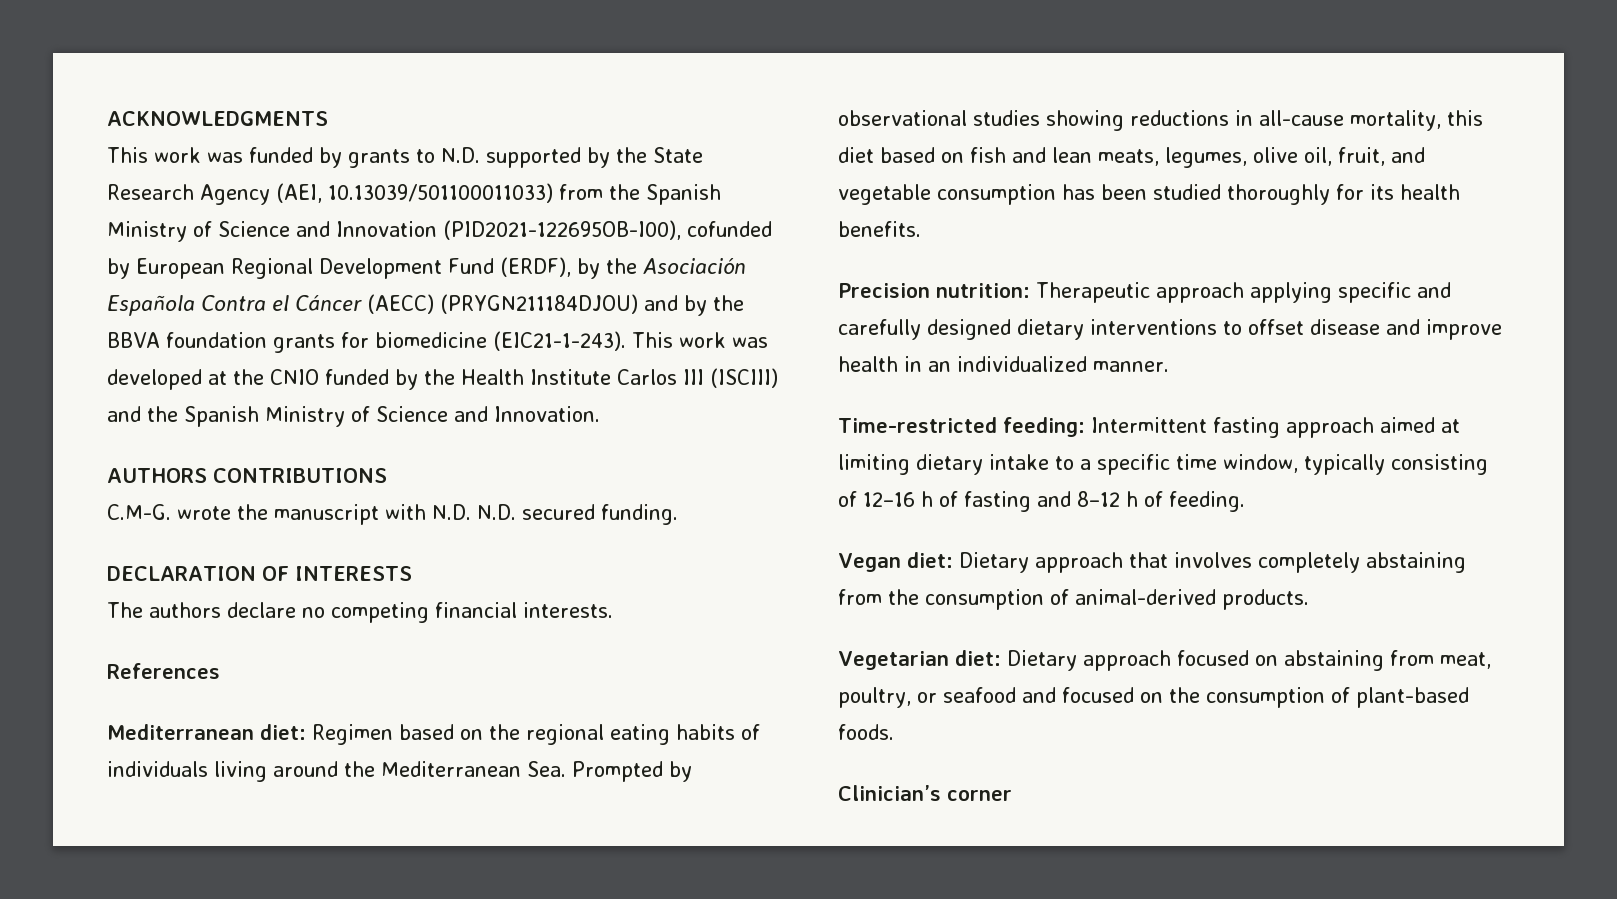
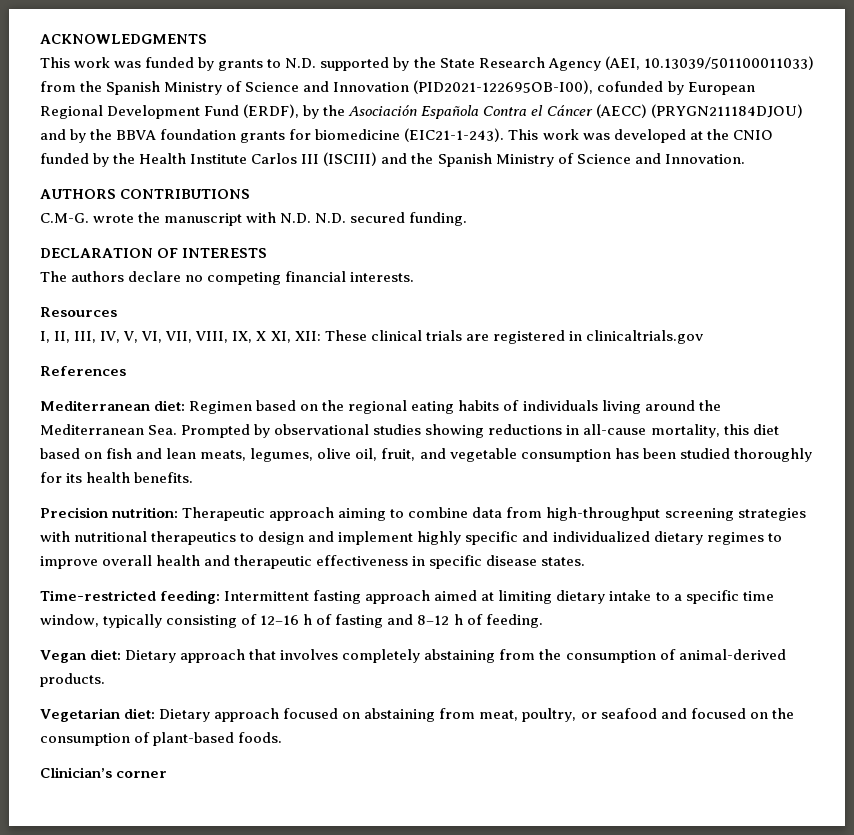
+ Resources
+ I, II, III, IV, V, VI, VII, VIII, IX, X XI, XII: These clinical trials are registered in clinicaltrials.gov
- Precision nutrition: Therapeutic approach applying specific and carefully designed dietary interventions to offset disease and improve health in an individualized manner.
+ Precision nutrition: Therapeutic approach aiming to combine data from high-throughput screening strategies with nutritional therapeutics to design and implement highly specific and individualized dietary regimes to improve overall health and therapeutic effectiveness in specific disease states.

